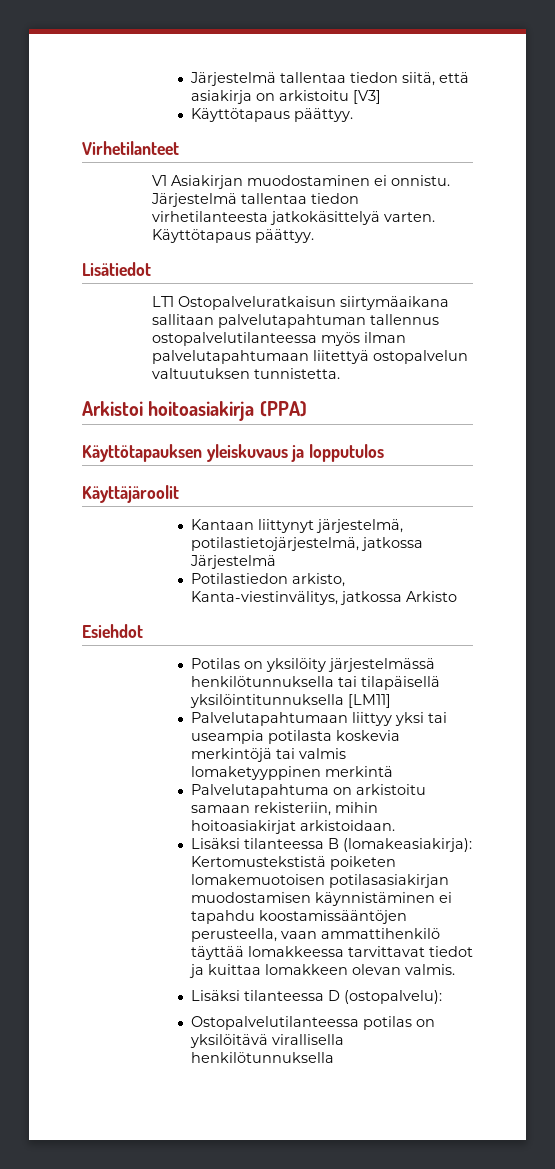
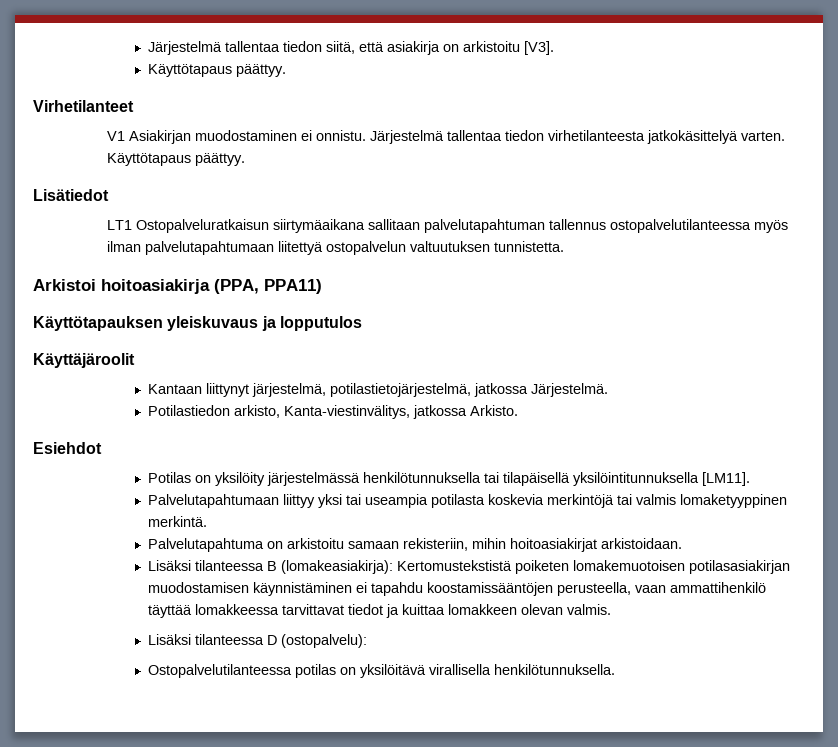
- Järjestelmä tallentaa tiedon siitä, että asiakirja on arkistoitu [V3]
+ Järjestelmä tallentaa tiedon siitä, että asiakirja on arkistoitu [V3].
- Arkistoi hoitoasiakirja (PPA)
+ Arkistoi hoitoasiakirja (PPA, PPA11)
- Kantaan liittynyt järjestelmä, potilastietojärjestelmä, jatkossa Järjestelmä
+ Kantaan liittynyt järjestelmä, potilastietojärjestelmä, jatkossa Järjestelmä.
- Potilastiedon arkisto, Kanta-viestinvälitys, jatkossa Arkisto
+ Potilastiedon arkisto, Kanta-viestinvälitys, jatkossa Arkisto.
- Potilas on yksilöity järjestelmässä henkilötunnuksella tai tilapäisellä yksilöintitunnuksella [LM11]
+ Potilas on yksilöity järjestelmässä henkilötunnuksella tai tilapäisellä yksilöintitunnuksella [LM11].
- Palvelutapahtumaan liittyy yksi tai useampia potilasta koskevia merkintöjä tai valmis lomaketyyppinen merkintä
+ Palvelutapahtumaan liittyy yksi tai useampia potilasta koskevia merkintöjä tai valmis lomaketyyppinen merkintä.
- Ostopalvelutilanteessa potilas on yksilöitävä virallisella henkilötunnuksella
+ Ostopalvelutilanteessa potilas on yksilöitävä virallisella henkilötunnuksella.

